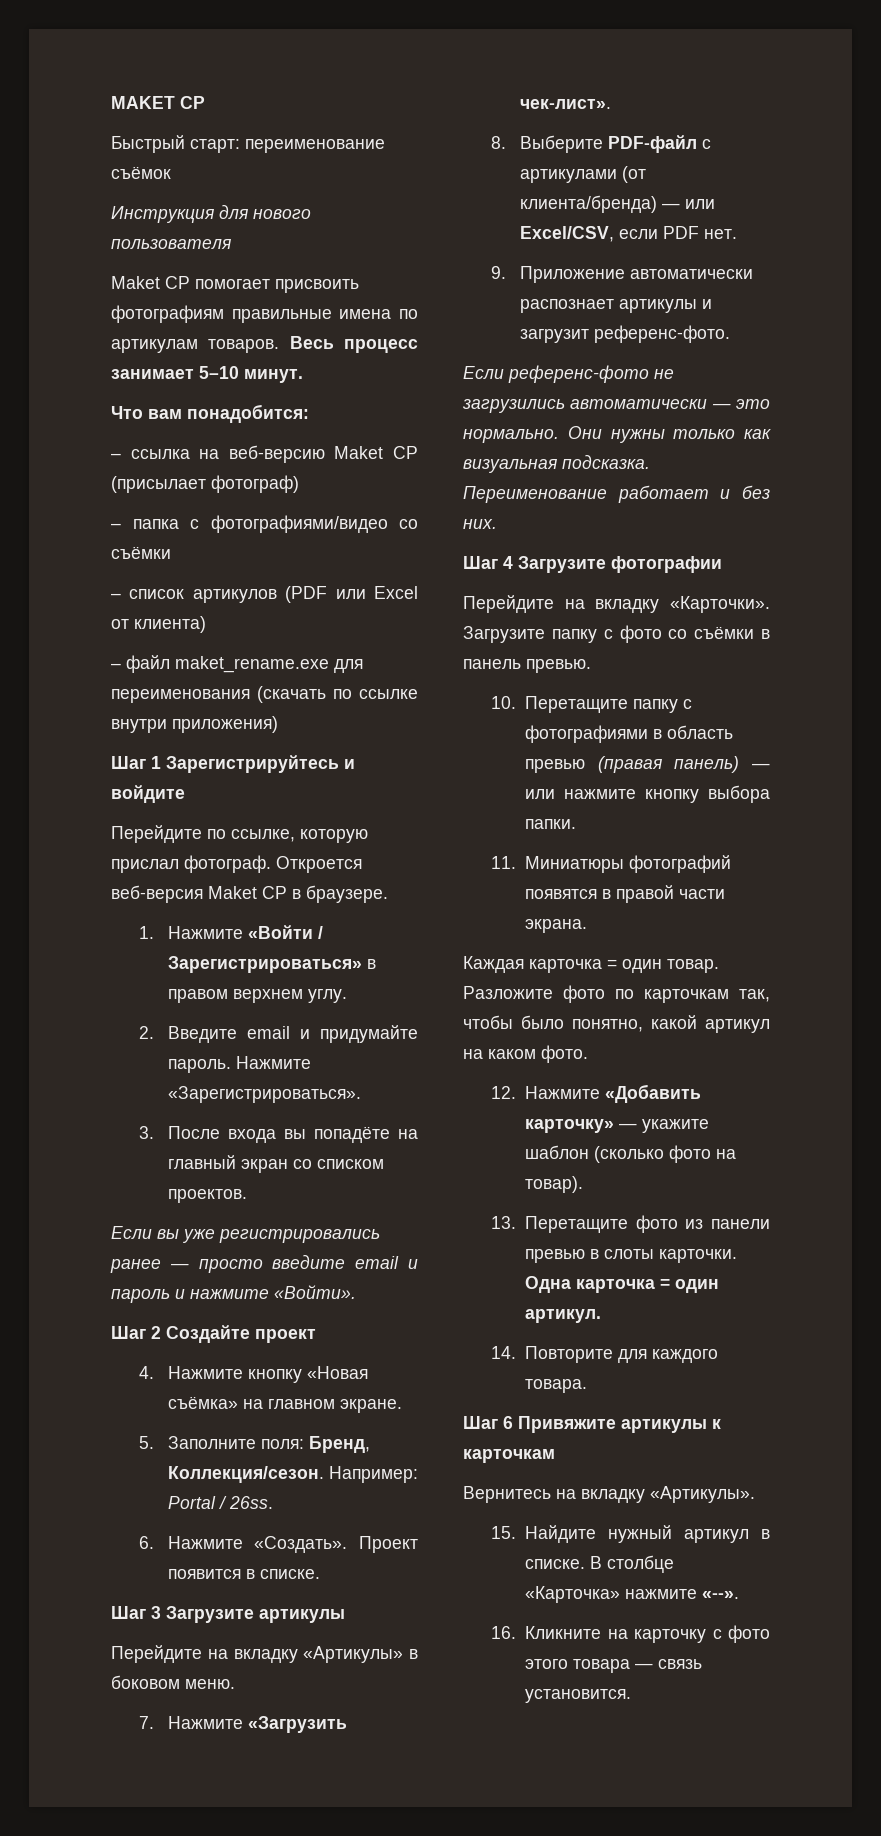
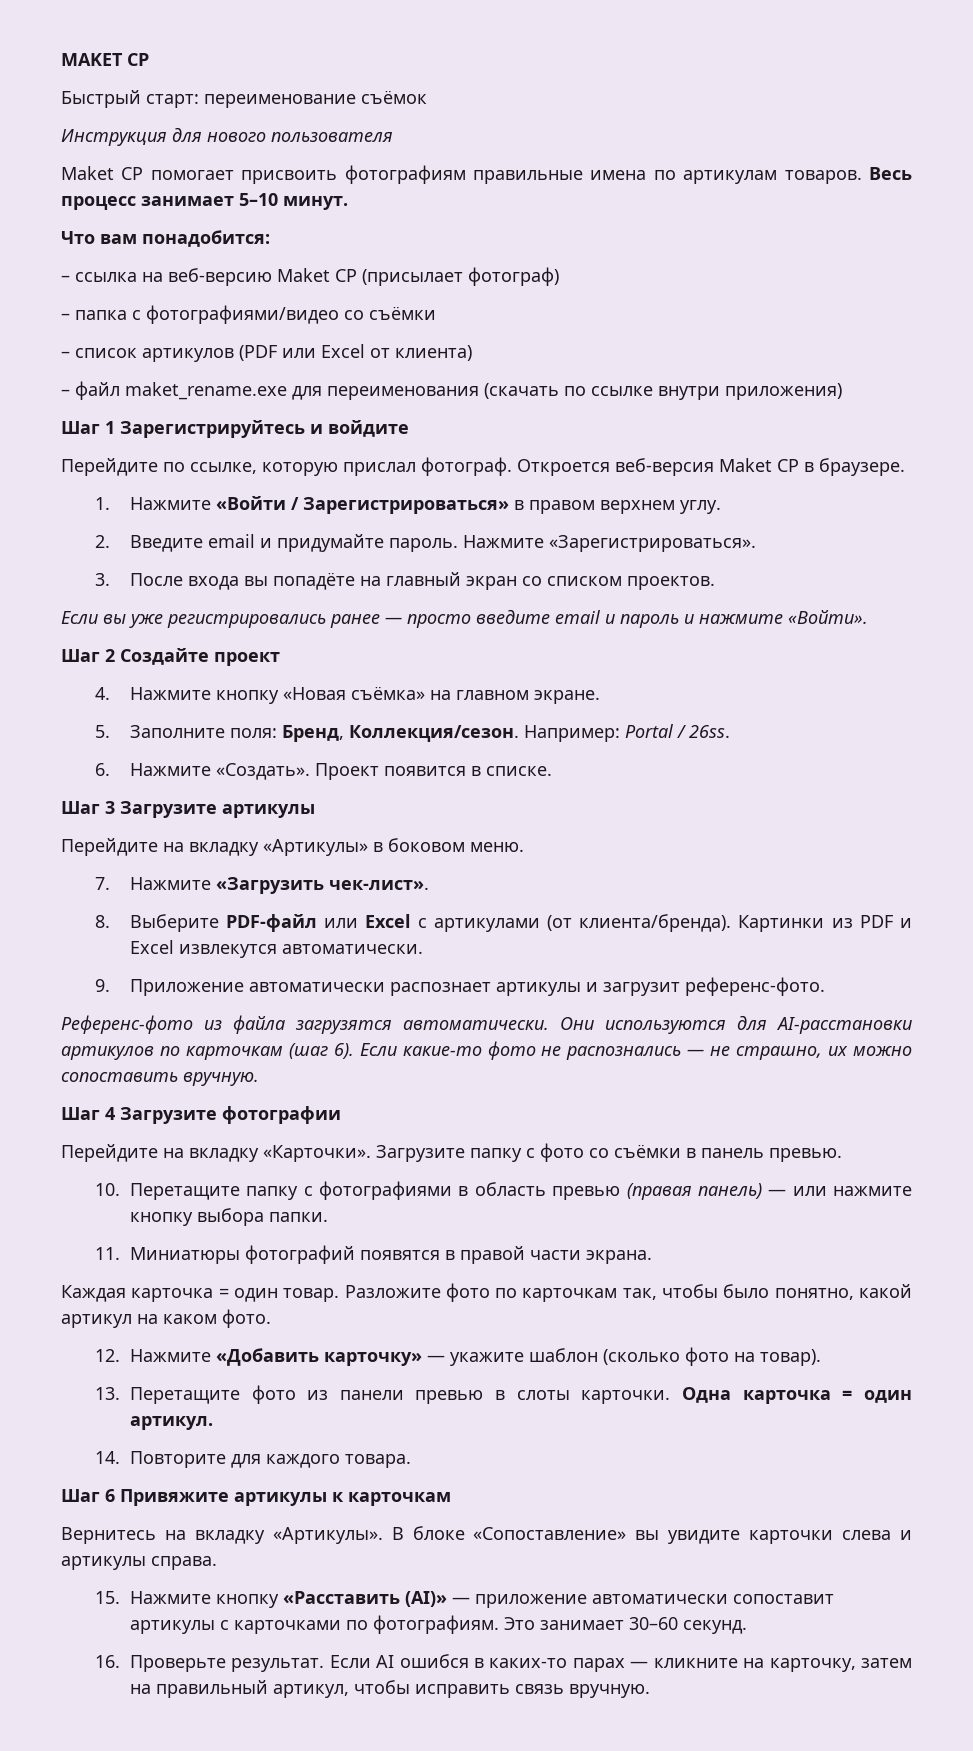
- 8. Выберите PDF-файл с артикулами (от клиента/бренда) — или Excel/CSV, если PDF нет.
+ 8. Выберите PDF-файл или Excel с артикулами (от клиента/бренда). Картинки из PDF и Excel извлекутся автоматически.
- Если референс-фото не загрузились автоматически — это нормально. Они нужны только как визуальная подсказка. Переименование работает и без них.
+ Референс-фото из файла загрузятся автоматически. Они используются для AI-расстановки артикулов по карточкам (шаг 6). Если какие-то фото не распознались — не страшно, их можно сопоставить вручную.
- Вернитесь на вкладку «Артикулы».
- 15. Найдите нужный артикул в списке. В столбце «Карточка» нажмите «--».
- 16. Кликните на карточку с фото этого товара — связь установится.
+ Вернитесь на вкладку «Артикулы». В блоке «Сопоставление» вы увидите карточки слева и артикулы справа.
+ 15. Нажмите кнопку «Расставить (AI)» — приложение автоматически сопоставит артикулы с карточками по фотографиям. Это занимает 30–60 секунд.
+ 16. Проверьте результат. Если AI ошибся в каких-то парах — кликните на карточку, затем на правильный артикул, чтобы исправить связь вручную.

